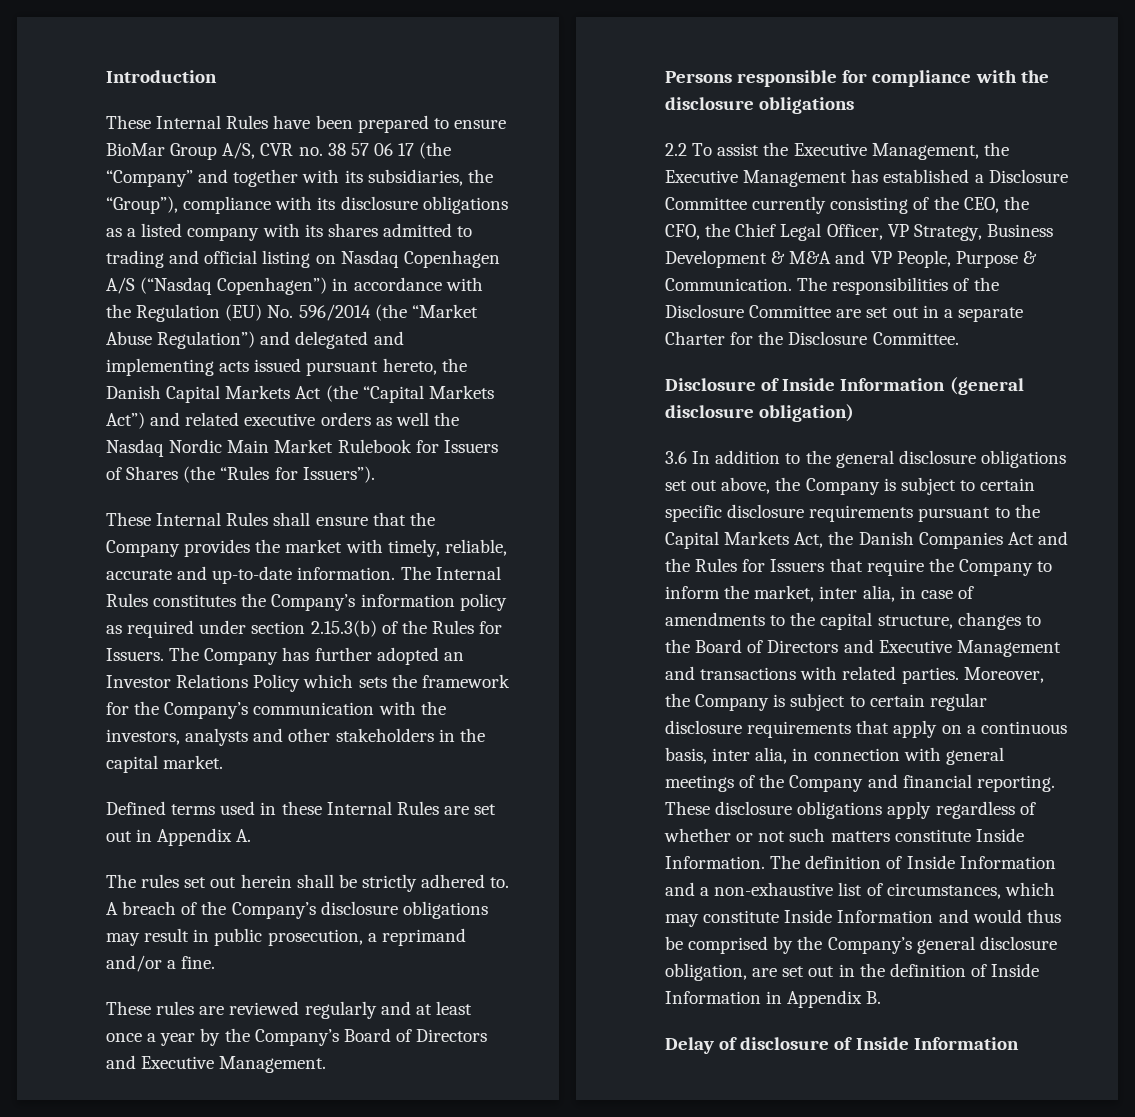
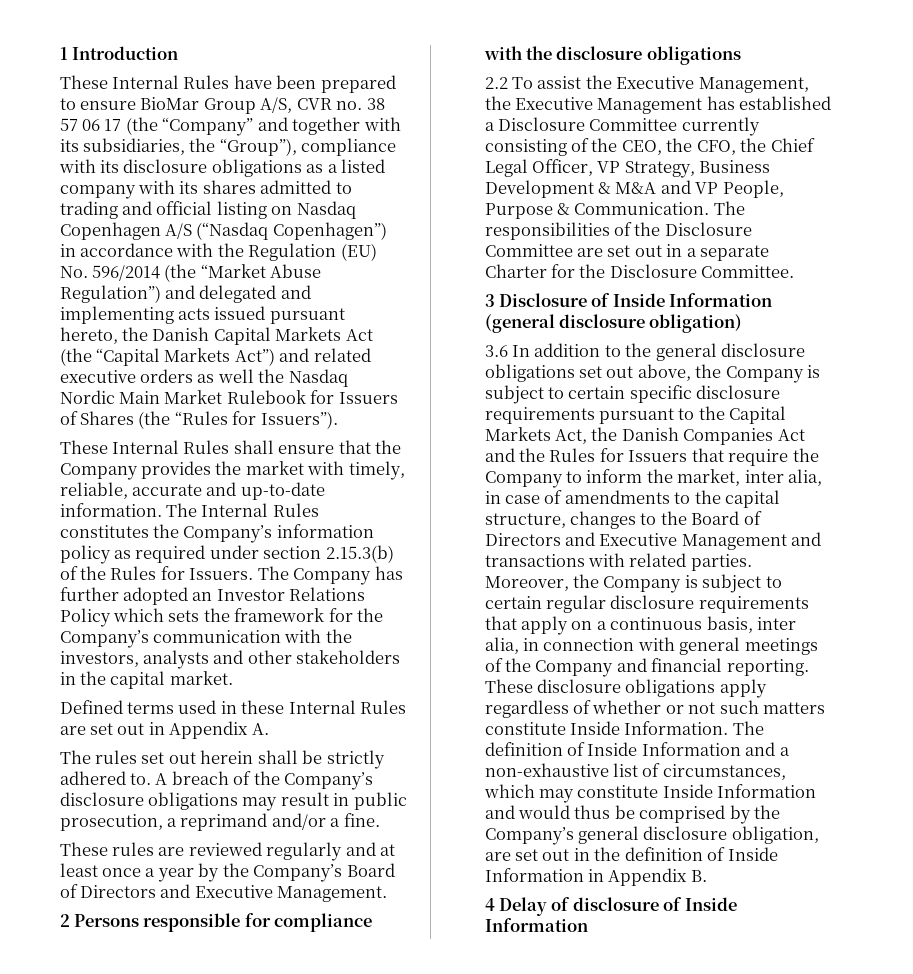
- Introduction
+ 1 Introduction
- Persons responsible for compliance with the disclosure obligations
+ 2 Persons responsible for compliance with the disclosure obligations
- Disclosure of Inside Information (general disclosure obligation)
+ 3 Disclosure of Inside Information (general disclosure obligation)
- Delay of disclosure of Inside Information
+ 4 Delay of disclosure of Inside Information

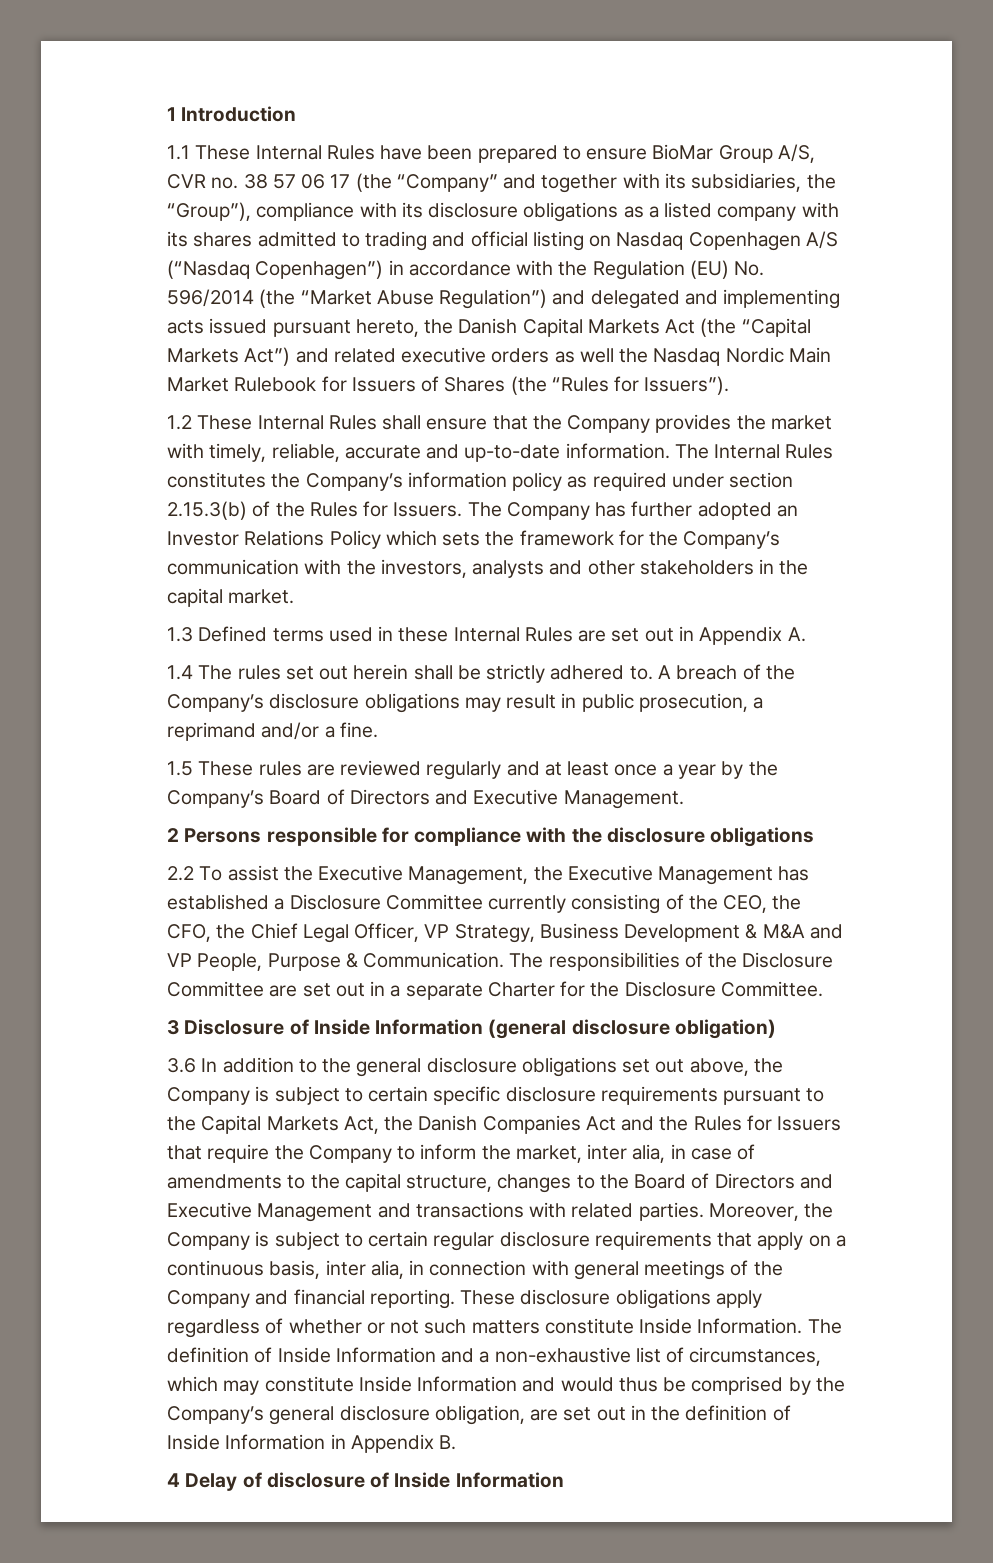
- These Internal Rules have been prepared to ensure BioMar Group A/S, CVR no. 38 57 06 17 (the “Company” and together with its subsidiaries, the “Group”), compliance with its disclosure obligations as a listed company with its shares admitted to trading and official listing on Nasdaq Copenhagen A/S (“Nasdaq Copenhagen”) in accordance with the Regulation (EU) No. 596/2014 (the “Market Abuse Regulation”) and delegated and implementing acts issued pursuant hereto, the Danish Capital Markets Act (the “Capital Markets Act”) and related executive orders as well the Nasdaq Nordic Main Market Rulebook for Issuers of Shares (the “Rules for Issuers”).
+ 1.1 These Internal Rules have been prepared to ensure BioMar Group A/S, CVR no. 38 57 06 17 (the “Company” and together with its subsidiaries, the “Group”), compliance with its disclosure obligations as a listed company with its shares admitted to trading and official listing on Nasdaq Copenhagen A/S (“Nasdaq Copenhagen”) in accordance with the Regulation (EU) No. 596/2014 (the “Market Abuse Regulation”) and delegated and implementing acts issued pursuant hereto, the Danish Capital Markets Act (the “Capital Markets Act”) and related executive orders as well the Nasdaq Nordic Main Market Rulebook for Issuers of Shares (the “Rules for Issuers”).
- These Internal Rules shall ensure that the Company provides the market with timely, reliable, accurate and up-to-date information.
+ 1.2 These Internal Rules shall ensure that the Company provides the market with timely, reliable, accurate and up-to-date information.
- Defined terms used in these Internal Rules are set out in Appendix A.
+ 1.3 Defined terms used in these Internal Rules are set out in Appendix A.
- The rules set out herein shall be strictly adhered to.
+ 1.4 The rules set out herein shall be strictly adhered to.
- These rules are reviewed regularly and at least once a year by the Company’s Board of Directors and Executive Management.
+ 1.5 These rules are reviewed regularly and at least once a year by the Company’s Board of Directors and Executive Management.

